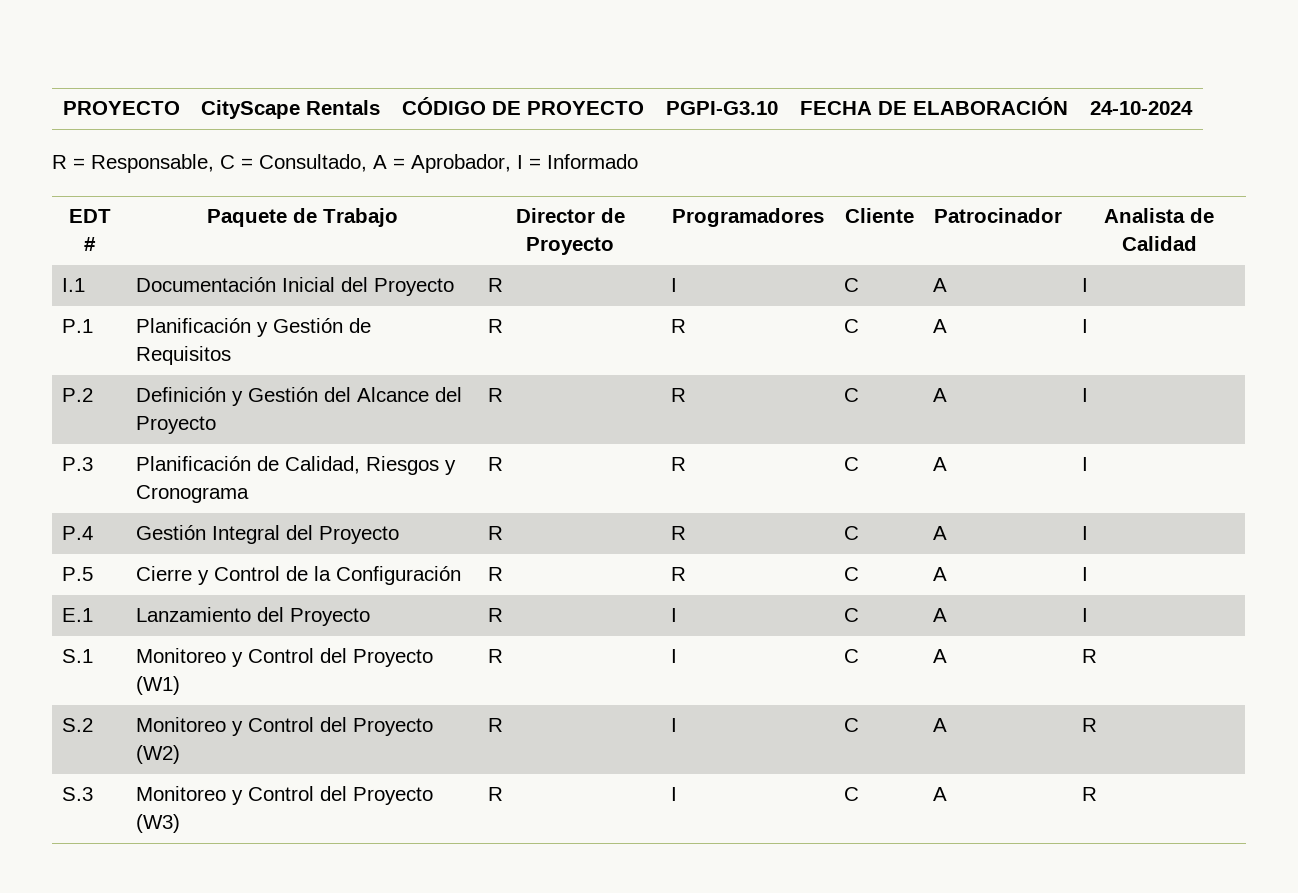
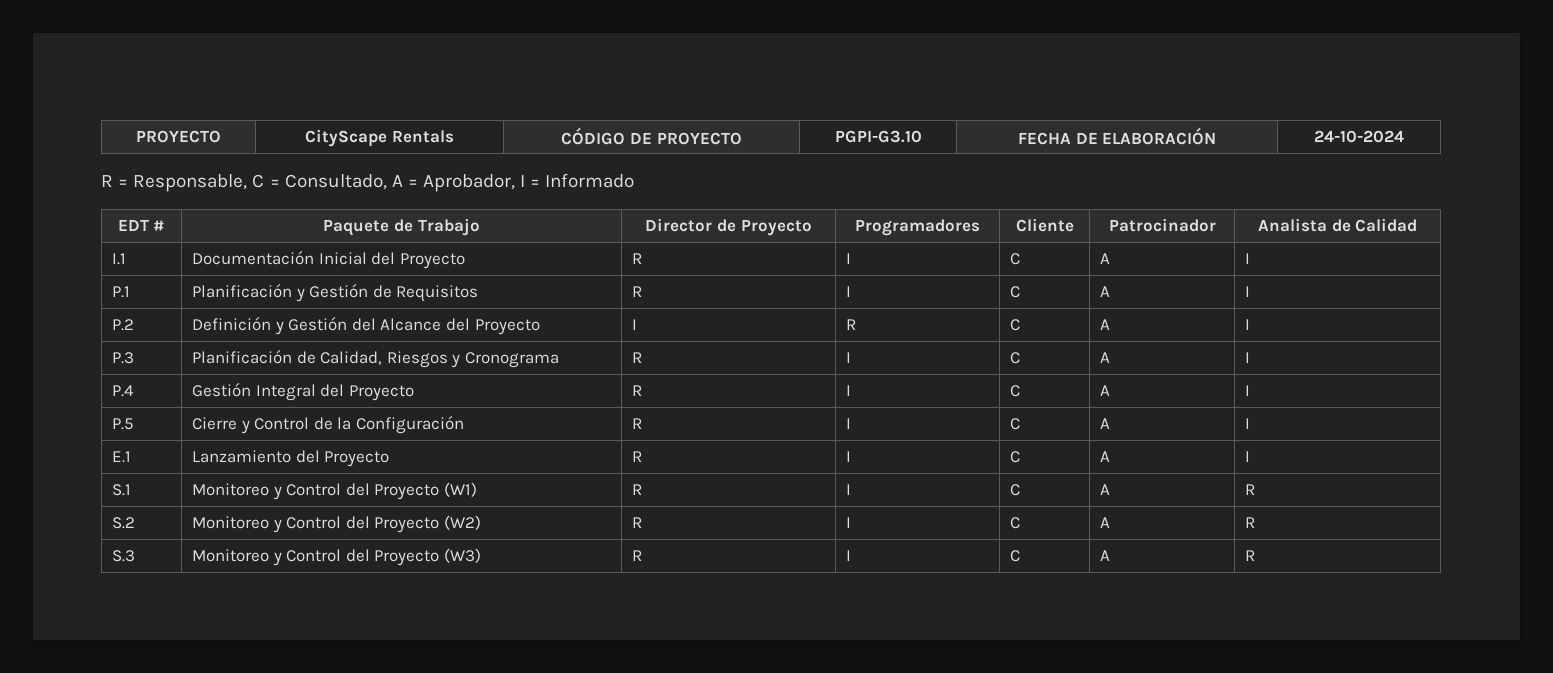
- P.1 | Planificación y Gestión de Requisitos | R | R | C | A | I
+ P.1 | Planificación y Gestión de Requisitos | R | I | C | A | I
- P.2 | Definición y Gestión del Alcance del Proyecto | R | R | C | A | I
+ P.2 | Definición y Gestión del Alcance del Proyecto | I | R | C | A | I
- P.3 | Planificación de Calidad, Riesgos y Cronograma | R | R | C | A | I
+ P.3 | Planificación de Calidad, Riesgos y Cronograma | R | I | C | A | I
- P.4 | Gestión Integral del Proyecto | R | R | C | A | I
+ P.4 | Gestión Integral del Proyecto | R | I | C | A | I
- P.5 | Cierre y Control de la Configuración | R | R | C | A | I
+ P.5 | Cierre y Control de la Configuración | R | I | C | A | I

